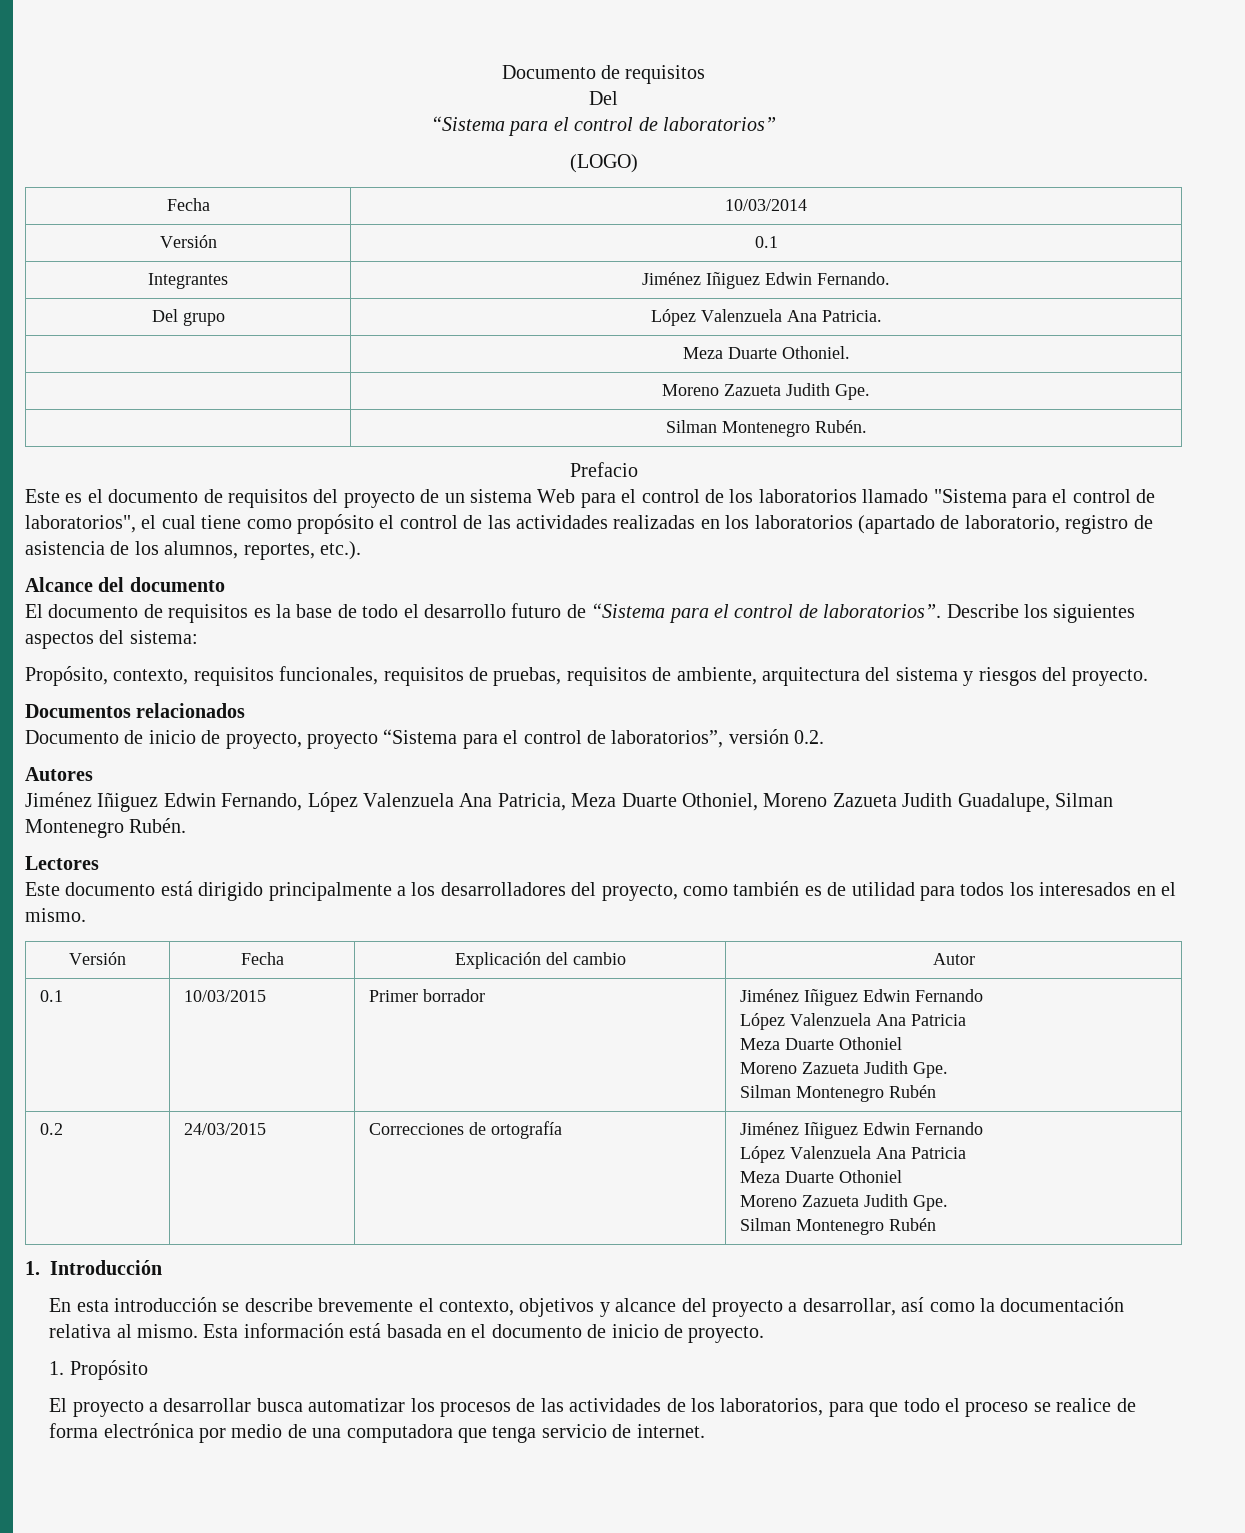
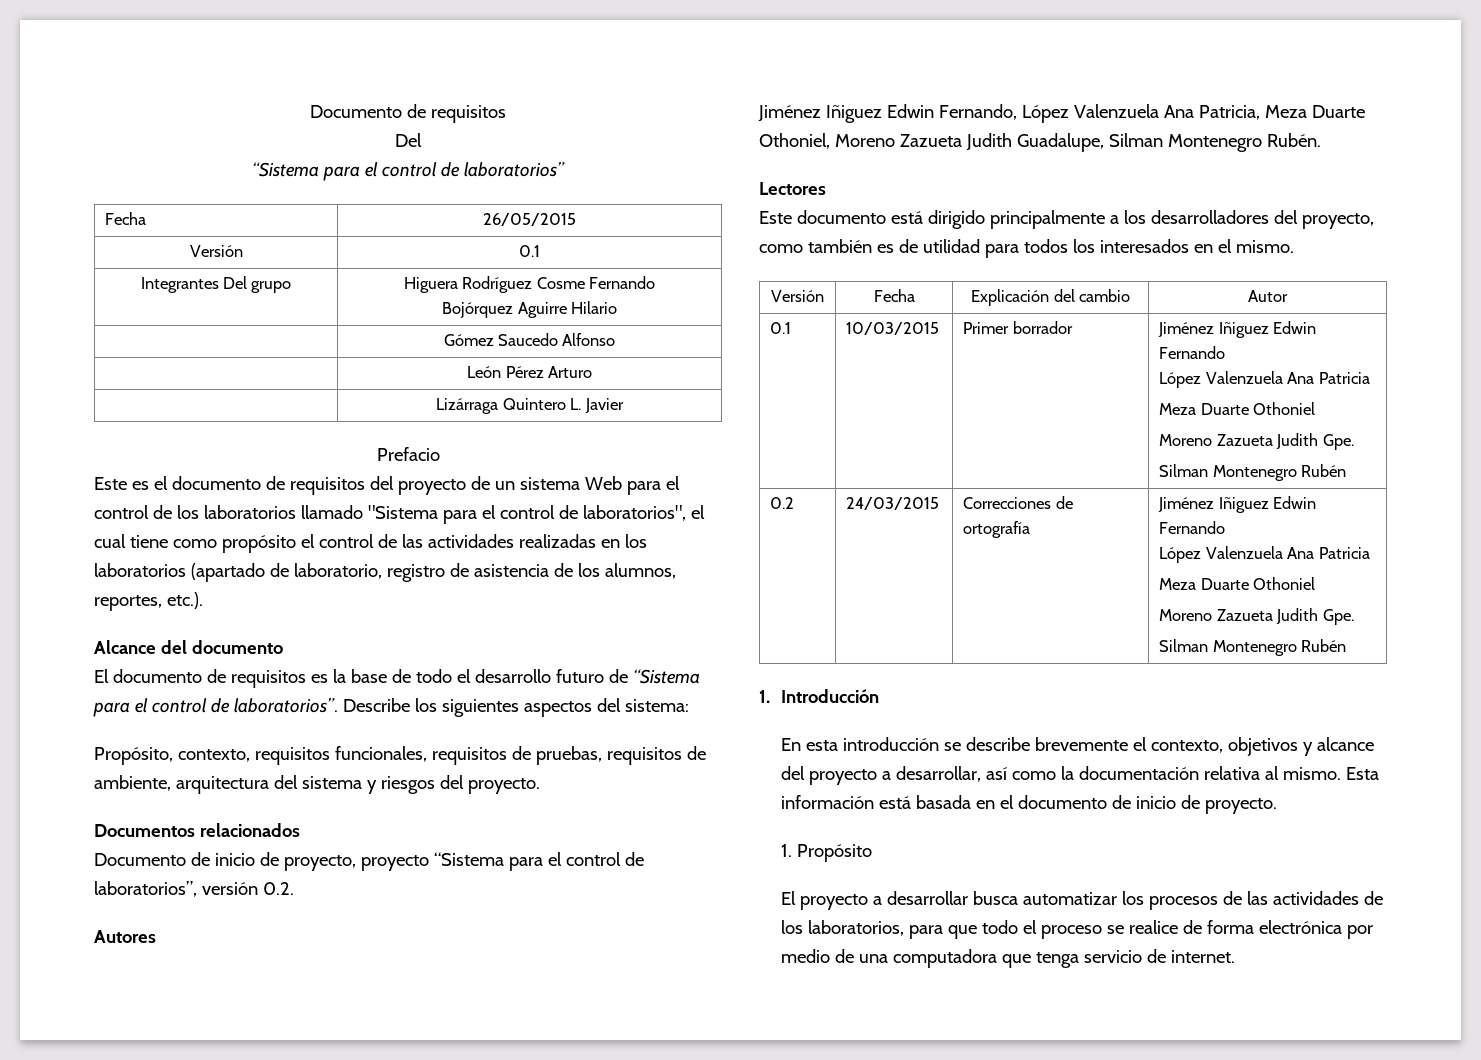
- (LOGO)
- Fecha | 10/03/2014
+ Fecha | 26/05/2015
- Integrantes | Jiménez Iñiguez Edwin Fernando.
- Del grupo | López Valenzuela Ana Patricia.
- | Meza Duarte Othoniel.
- | Moreno Zazueta Judith Gpe.
- | Silman Montenegro Rubén.
+ Integrantes Del grupo | Higuera Rodríguez Cosme Fernando
+ Bojórquez Aguirre Hilario
+ | Gómez Saucedo Alfonso
+ | León Pérez Arturo
+ | Lizárraga Quintero L. Javier

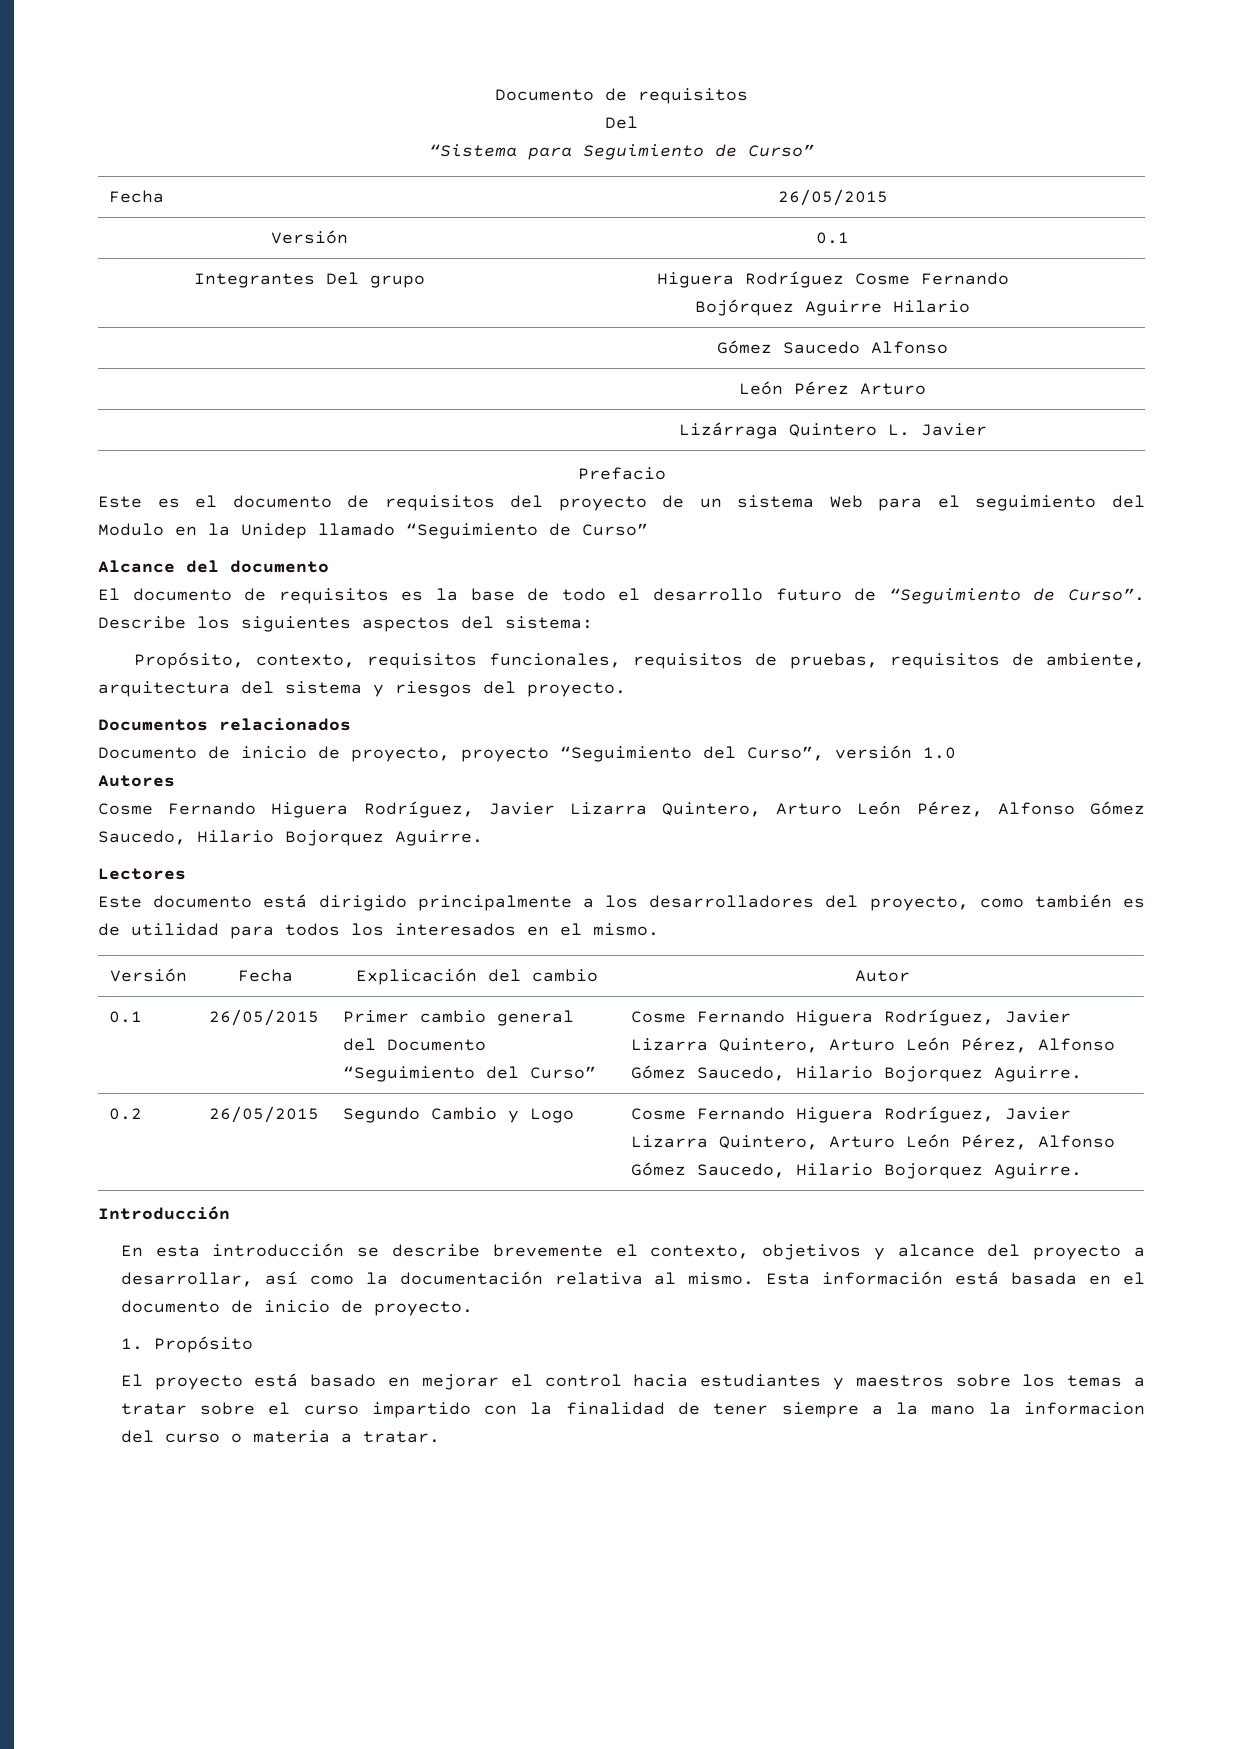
- “Sistema para el control de laboratorios”
+ “Sistema para Seguimiento de Curso”
- Este es el documento de requisitos del proyecto de un sistema Web para el control de los laboratorios llamado "Sistema para el control de laboratorios", el cual tiene como propósito el control de las actividades realizadas en los laboratorios (apartado de laboratorio, registro de asistencia de los alumnos, reportes, etc.).
+ Este es el documento de requisitos del proyecto de un sistema Web para el seguimiento del Modulo en la Unidep llamado “Seguimiento de Curso”
- El documento de requisitos es la base de todo el desarrollo futuro de “Sistema para el control de laboratorios”.
+ El documento de requisitos es la base de todo el desarrollo futuro de “Seguimiento de Curso”.
- Documento de inicio de proyecto, proyecto “Sistema para el control de laboratorios”, versión 0.2.
+ Documento de inicio de proyecto, proyecto “Seguimiento del Curso”, versión 1.0
  Autores
- Jiménez Iñiguez Edwin Fernando, López Valenzuela Ana Patricia, Meza Duarte Othoniel, Moreno Zazueta Judith Guadalupe, Silman Montenegro Rubén.
+ Cosme Fernando Higuera Rodríguez, Javier Lizarra Quintero, Arturo León Pérez, Alfonso Gómez Saucedo, Hilario Bojorquez Aguirre.
- 0.1 | 10/03/2015 | Primer borrador | Jiménez Iñiguez Edwin Fernando
- López Valenzuela Ana Patricia
- Meza Duarte Othoniel
- Moreno Zazueta Judith Gpe.
- Silman Montenegro Rubén
- 0.2 | 24/03/2015 | Correcciones de ortografía | Jiménez Iñiguez Edwin Fernando
- López Valenzuela Ana Patricia
- Meza Duarte Othoniel
- Moreno Zazueta Judith Gpe.
- Silman Montenegro Rubén
- 1. Introducción
+ 0.1 | 26/05/2015 | Primer cambio general del Documento “Seguimiento del Curso” | Cosme Fernando Higuera Rodríguez, Javier Lizarra Quintero, Arturo León Pérez, Alfonso Gómez Saucedo, Hilario Bojorquez Aguirre.
+ 0.2 | 26/05/2015 | Segundo Cambio y Logo | Cosme Fernando Higuera Rodríguez, Javier Lizarra Quintero, Arturo León Pérez, Alfonso Gómez Saucedo, Hilario Bojorquez Aguirre.
+ Introducción
- El proyecto a desarrollar busca automatizar los procesos de las actividades de los laboratorios, para que todo el proceso se realice de forma electrónica por medio de una computadora que tenga servicio de internet.
+ El proyecto está basado en mejorar el control hacia estudiantes y maestros sobre los temas a tratar sobre el curso impartido con la finalidad de tener siempre a la mano la informacion del curso o materia a tratar.

